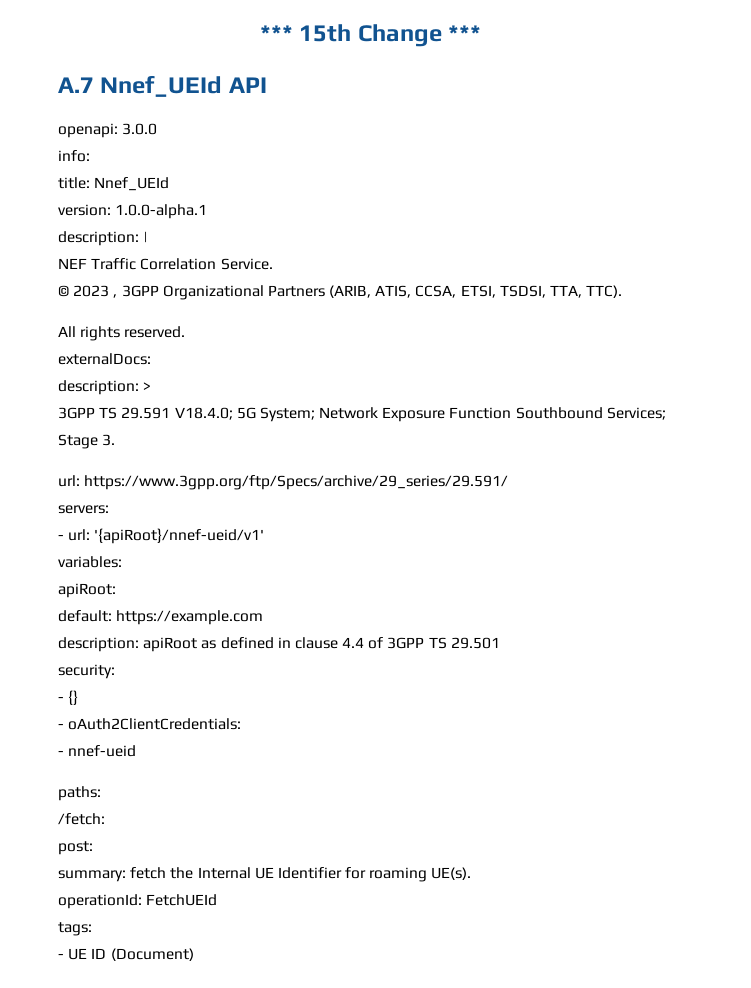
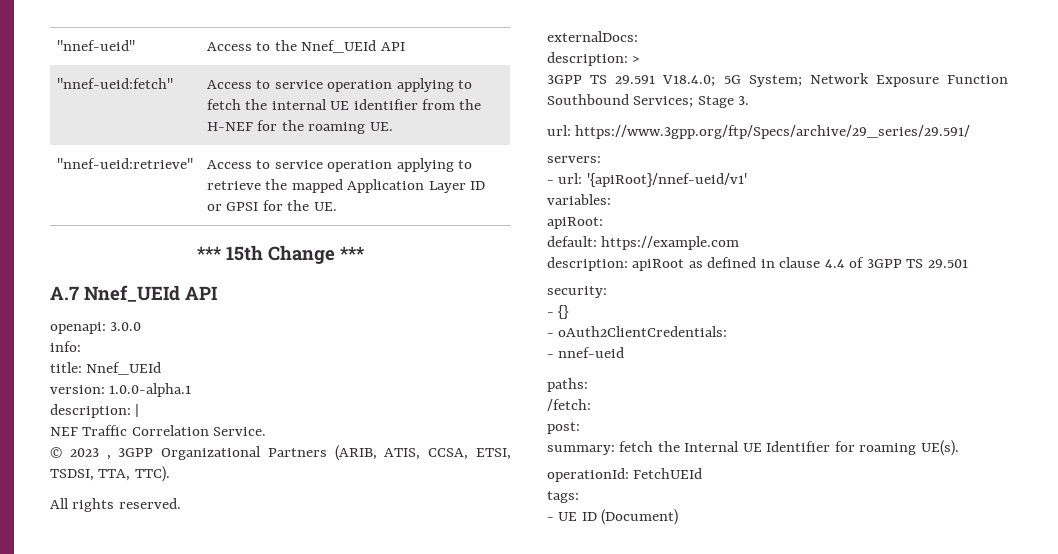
+ "nnef-ueid" | Access to the Nnef_UEId API
+ "nnef-ueid:fetch" | Access to service operation applying to fetch the internal UE identifier from the H-NEF for the roaming UE.
+ "nnef-ueid:retrieve" | Access to service operation applying to retrieve the mapped Application Layer ID or GPSI for the UE.

